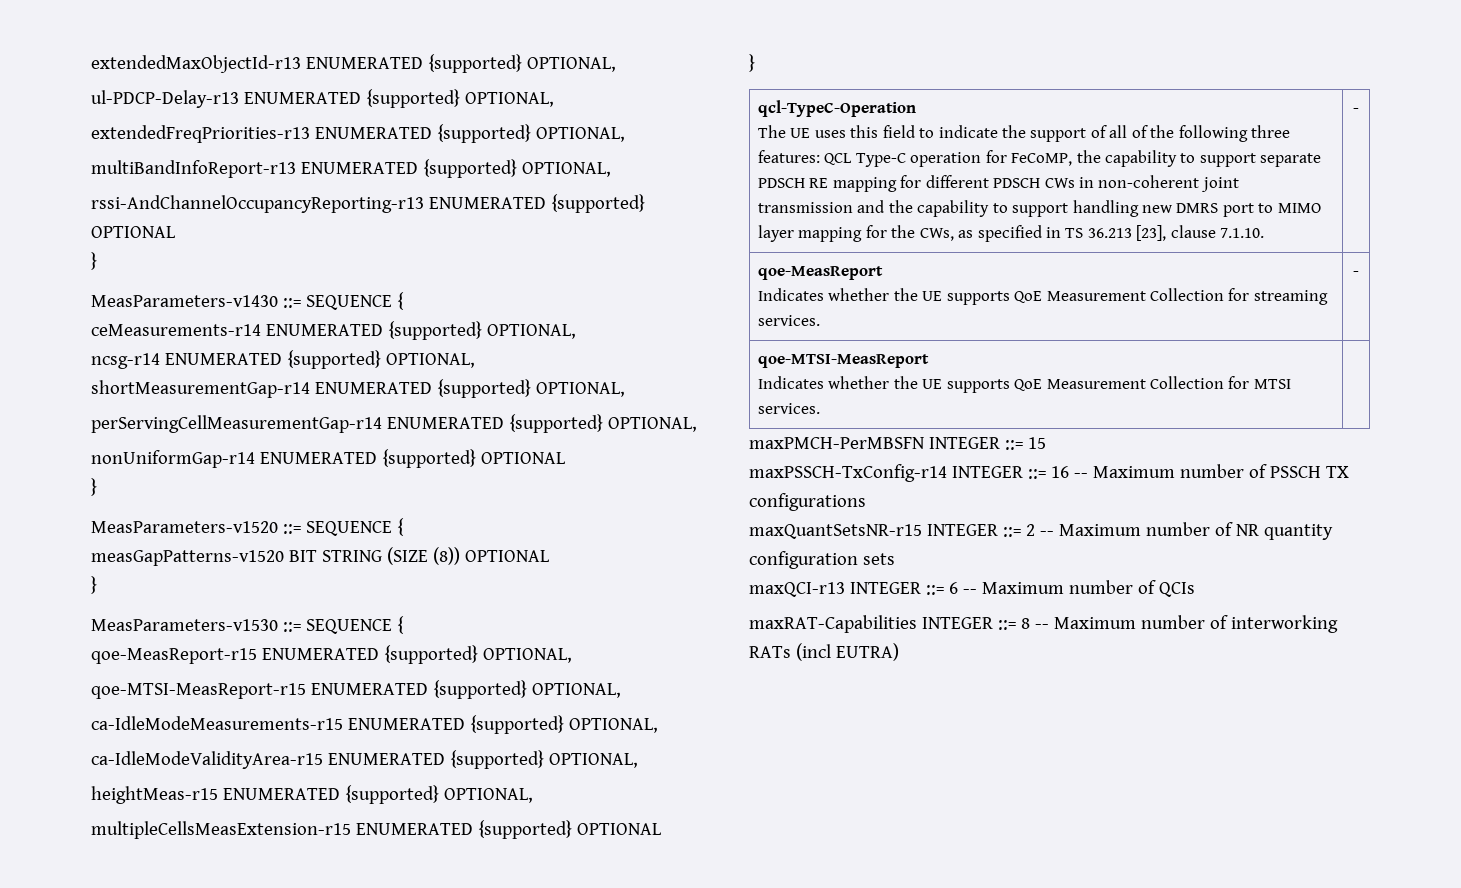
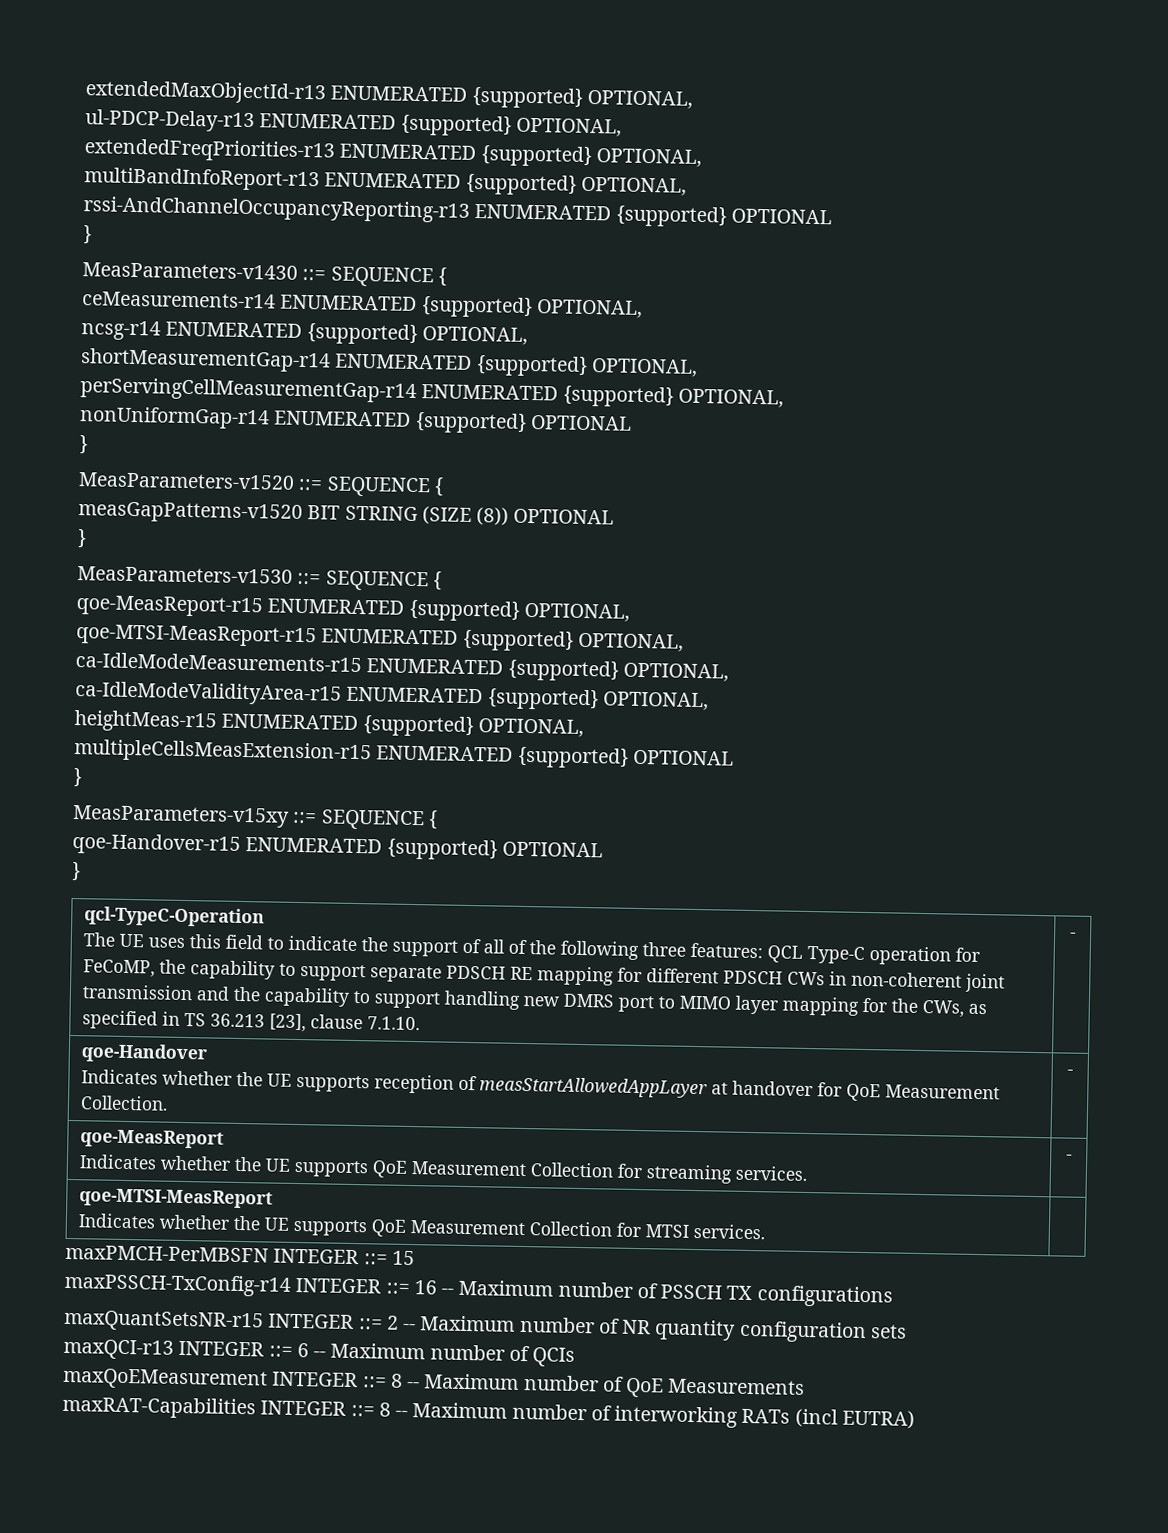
+ MeasParameters-v15xy ::= SEQUENCE {
+ qoe-Handover-r15 ENUMERATED {supported} OPTIONAL
+ }
+ qoe-Handover
+ Indicates whether the UE supports reception of measStartAllowedAppLayer at handover for QoE Measurement Collection. | -
+ maxQoEMeasurement INTEGER ::= 8 -- Maximum number of QoE Measurements

